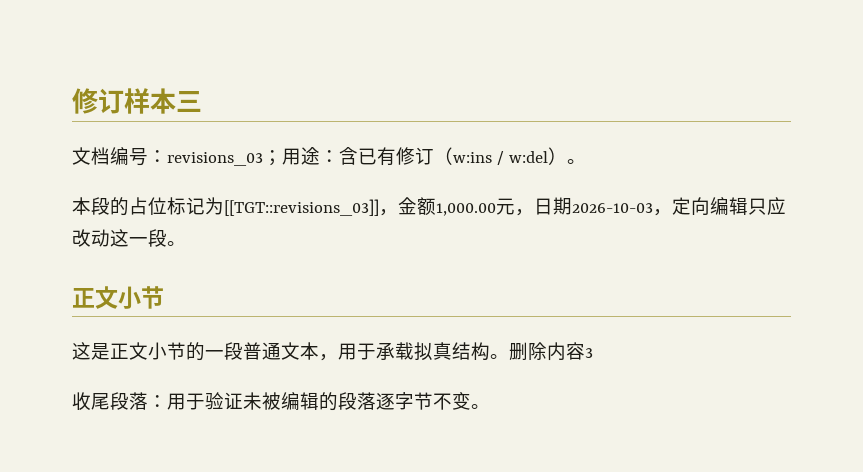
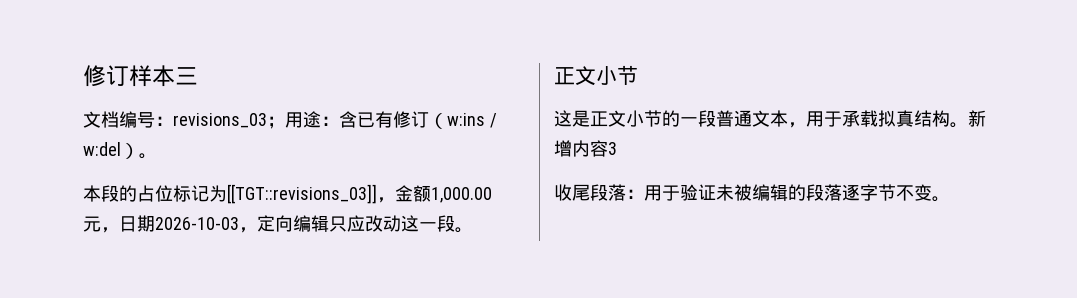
- 删除内容3
+ 新增内容3

